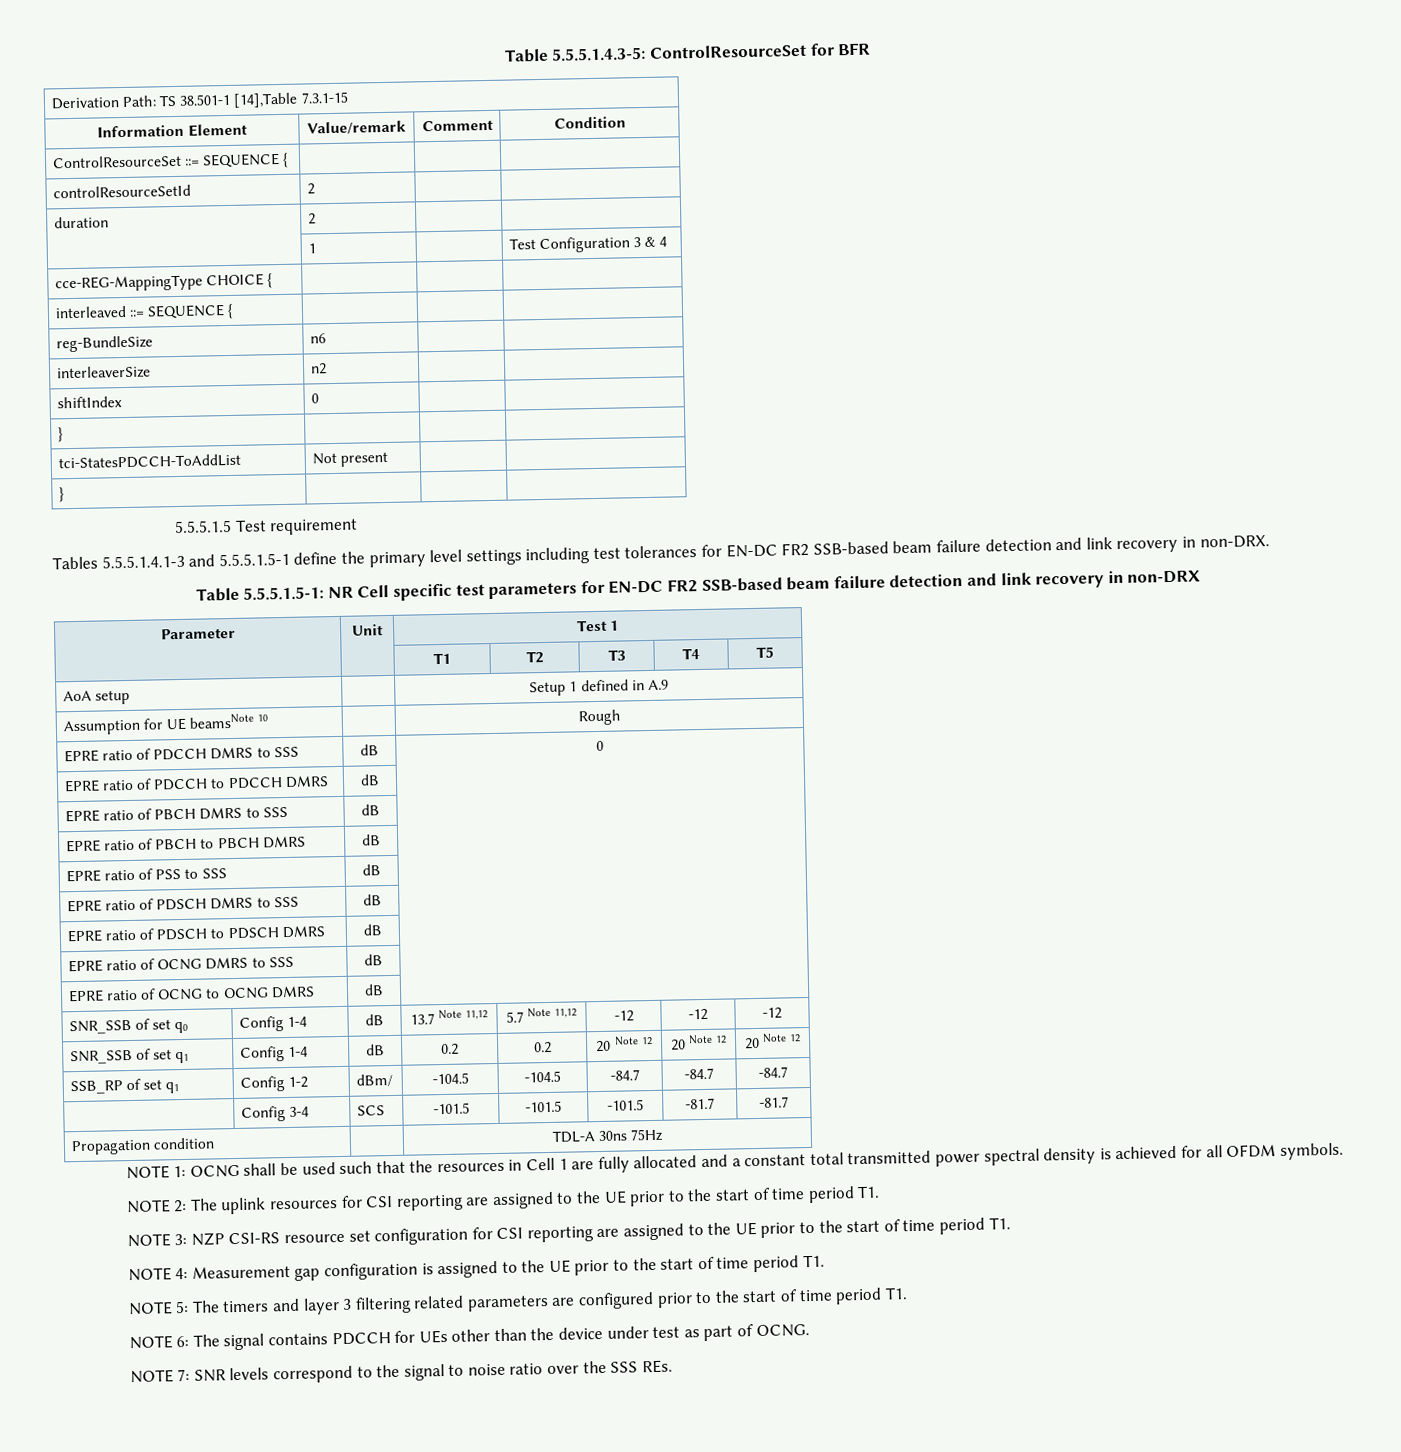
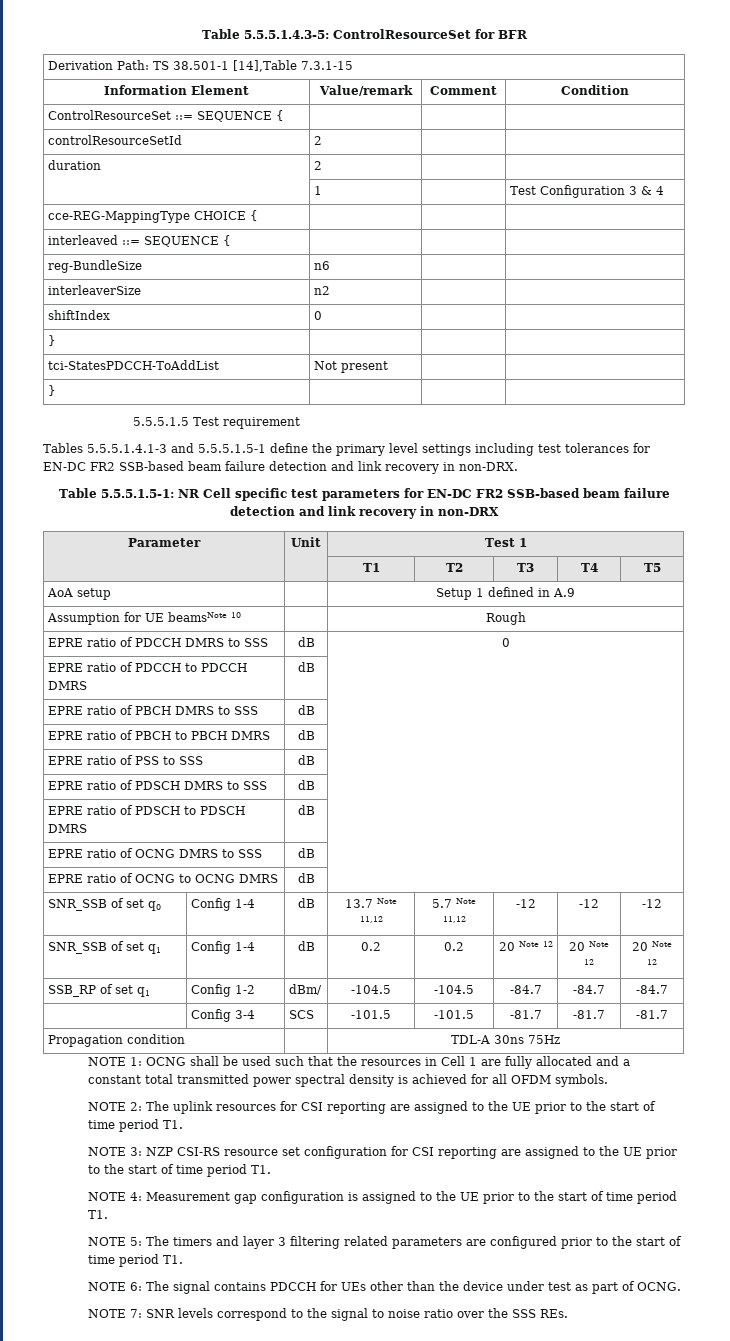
- | Config 3-4 | SCS | -101.5 | -101.5 | -101.5 | -81.7 | -81.7
+ | Config 3-4 | SCS | -101.5 | -101.5 | -81.7 | -81.7 | -81.7

